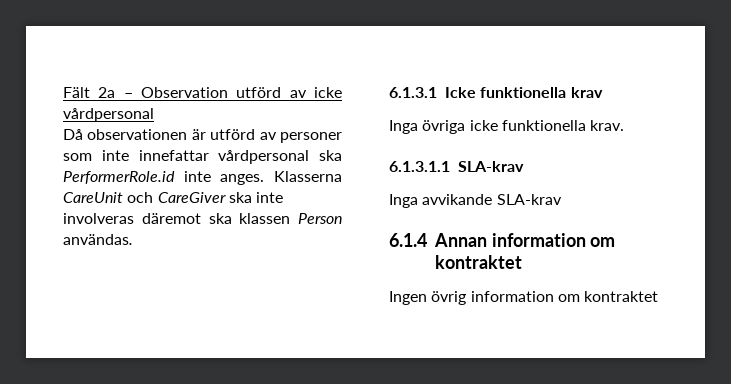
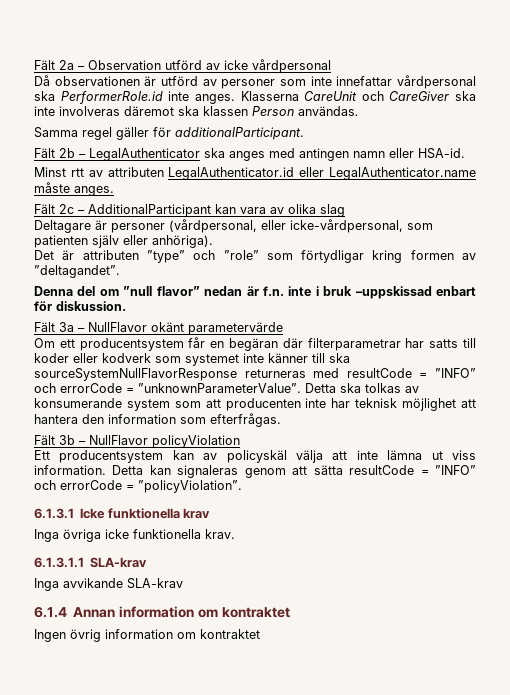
+ Samma regel gäller för additionalParticipant.
+ Fält 2b – LegalAuthenticator ska anges med antingen namn eller HSA-id.
+ Minst rtt av attributen LegalAuthenticator.id eller LegalAuthenticator.name måste anges.
+ Fält 2c – AdditionalParticipant kan vara av olika slag
+ Deltagare är personer (vårdpersonal, eller icke-vårdpersonal, som patienten själv eller anhöriga).
+ Det är attributen ”type” och ”role” som förtydligar kring formen av ”deltagandet”.
+ Denna del om ”null flavor” nedan är f.n. inte i bruk –uppskissad enbart för diskussion.
+ Fält 3a – NullFlavor okänt parametervärde
+ Om ett producentsystem får en begäran där filterparametrar har satts till koder eller kodverk som systemet inte känner till ska sourceSystemNullFlavorResponse returneras med resultCode = ”INFO” och errorCode = ”unknownParameterValue”. Detta ska tolkas av konsumerande system som att producenten inte har teknisk möjlighet att hantera den information som efterfrågas.
+ Fält 3b – NullFlavor policyViolation
+ Ett producentsystem kan av policyskäl välja att inte lämna ut viss information. Detta kan signaleras genom att sätta resultCode = ”INFO” och errorCode = ”policyViolation”.

